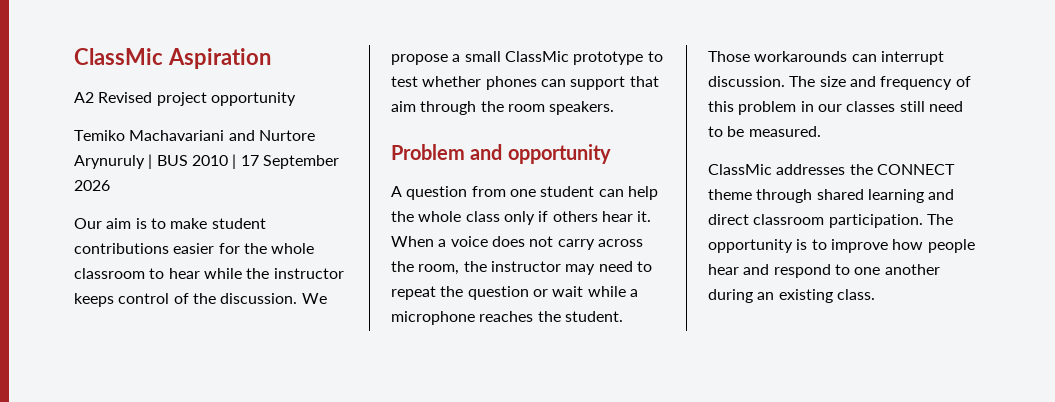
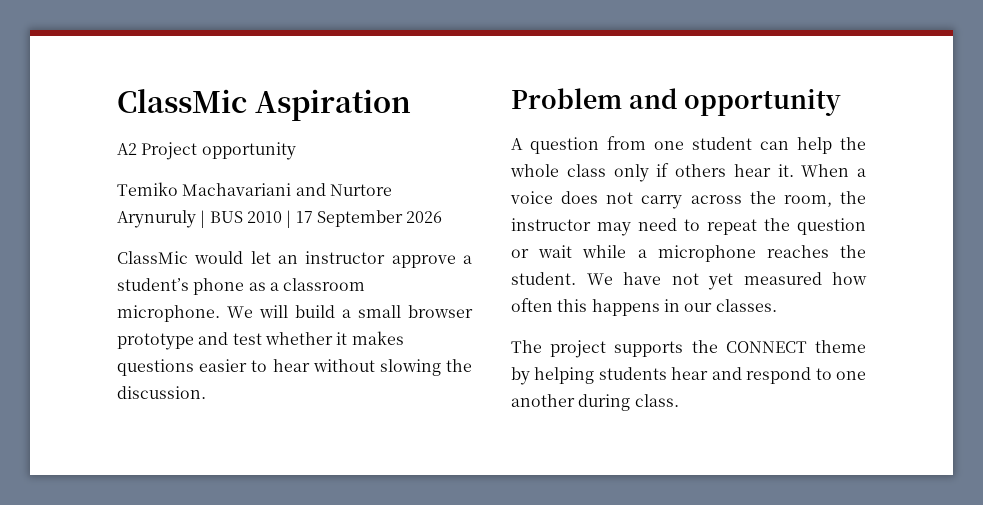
- A2 Revised project opportunity
+ A2 Project opportunity
- Our aim is to make student contributions easier for the whole classroom to hear while the instructor keeps control of the discussion. We propose a small ClassMic prototype to test whether phones can support that aim through the room speakers.
+ ClassMic would let an instructor approve a student’s phone as a classroom microphone. We will build a small browser prototype and test whether it makes questions easier to hear without slowing the discussion.
- Those workarounds can interrupt discussion. The size and frequency of this problem in our classes still need to be measured.
- ClassMic addresses the CONNECT theme through shared learning and direct classroom participation. The opportunity is to improve how people hear and respond to one another during an existing class.
+ We have not yet measured how often this happens in our classes.
+ The project supports the CONNECT theme by helping students hear and respond to one another during class.

